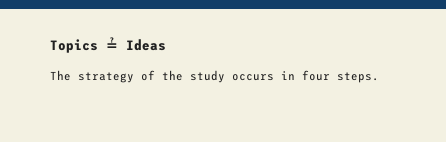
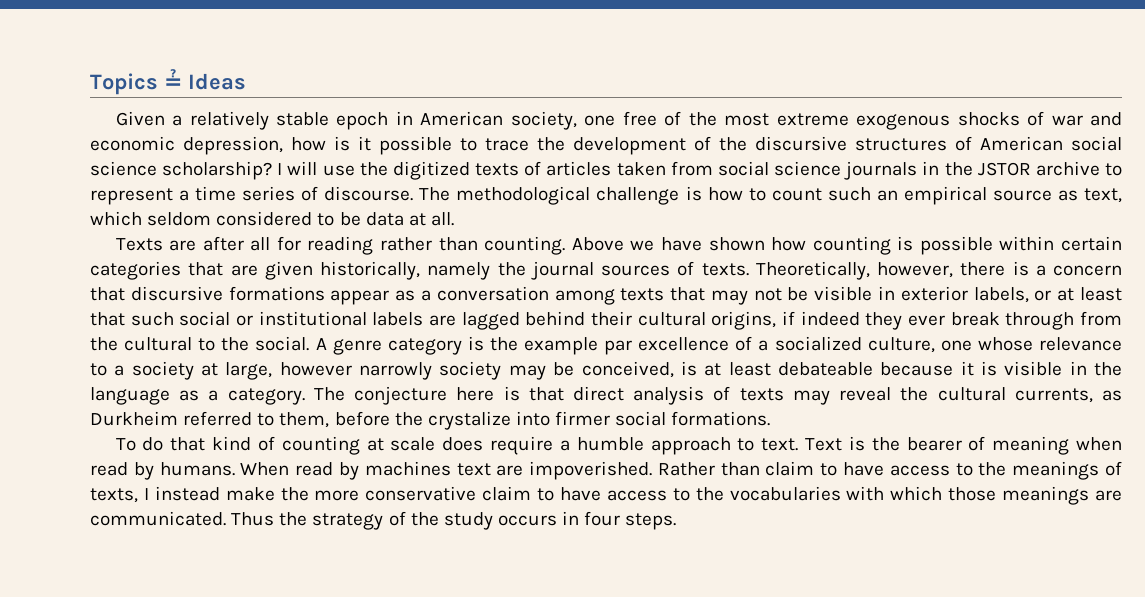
- The strategy of the study occurs in four steps.
+ Given a relatively stable epoch in American society, one free of the most extreme exogenous shocks of war and economic depression, how is it possible to trace the development of the discursive structures of American social science scholarship? I will use the digitized texts of articles taken from social science journals in the JSTOR archive to represent a time series of discourse. The methodological challenge is how to count such an empirical source as text, which seldom considered to be data at all.
+ Texts are after all for reading rather than counting. Above we have shown how counting is possible within certain categories that are given historically, namely the journal sources of texts. Theoretically, however, there is a concern that discursive formations appear as a conversation among texts that may not be visible in exterior labels, or at least that such social or institutional labels are lagged behind their cultural origins, if indeed they ever break through from the cultural to the social. A genre category is the example par excellence of a socialized culture, one whose relevance to a society at large, however narrowly society may be conceived, is at least debateable because it is visible in the language as a category. The conjecture here is that direct analysis of texts may reveal the cultural currents, as Durkheim referred to them, before the crystalize into firmer social formations.
+ To do that kind of counting at scale does require a humble approach to text. Text is the bearer of meaning when read by humans. When read by machines text are impoverished. Rather than claim to have access to the meanings of texts, I instead make the more conservative claim to have access to the vocabularies with which those meanings are communicated. Thus the strategy of the study occurs in four steps.

